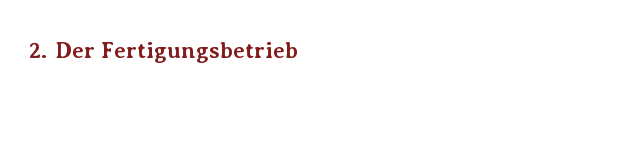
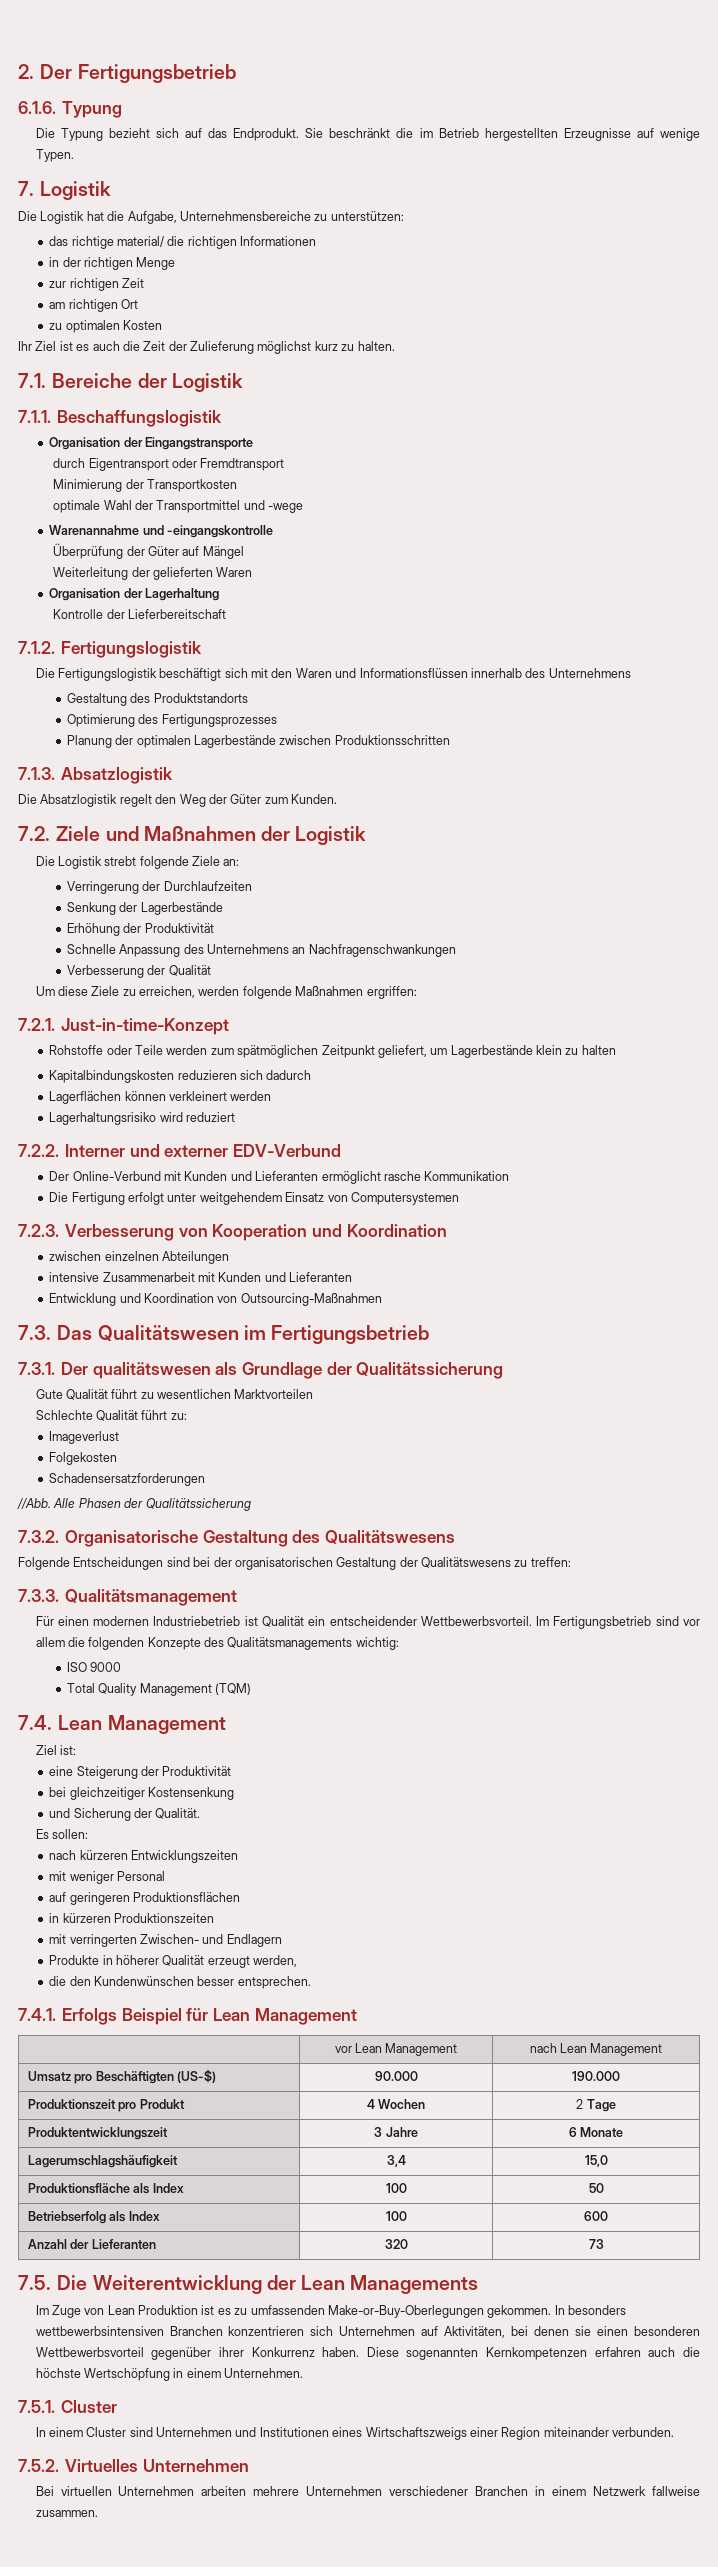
+ 6.1.6. Typung
+ Die Typung bezieht sich auf das Endprodukt. Sie beschränkt die im Betrieb hergestellten Erzeugnisse auf wenige Typen.
+ 7. Logistik
+ Die Logistik hat die Aufgabe, Unternehmensbereiche zu unterstützen:
+ das richtige material/ die richtigen Informationen
+ in der richtigen Menge
+ zur richtigen Zeit
+ am richtigen Ort
+ zu optimalen Kosten
+ Ihr Ziel ist es auch die Zeit der Zulieferung möglichst kurz zu halten.
+ 7.1. Bereiche der Logistik
+ 7.1.1. Beschaffungslogistik
+ Organisation der Eingangstransporte
+ durch Eigentransport oder Fremdtransport
+ Minimierung der Transportkosten
+ optimale Wahl der Transportmittel und -wege
+ Warenannahme und -eingangskontrolle
+ Überprüfung der Güter auf Mängel
+ Weiterleitung der gelieferten Waren
+ Organisation der Lagerhaltung
+ Kontrolle der Lieferbereitschaft
+ 7.1.2. Fertigungslogistik
+ Die Fertigungslogistik beschäftigt sich mit den Waren und Informationsflüssen innerhalb des Unternehmens
+ Gestaltung des Produktstandorts
+ Optimierung des Fertigungsprozesses
+ Planung der optimalen Lagerbestände zwischen Produktionsschritten
+ 7.1.3. Absatzlogistik
+ Die Absatzlogistik regelt den Weg der Güter zum Kunden.
+ 7.2. Ziele und Maßnahmen der Logistik
+ Die Logistik strebt folgende Ziele an:
+ Verringerung der Durchlaufzeiten
+ Senkung der Lagerbestände
+ Erhöhung der Produktivität
+ Schnelle Anpassung des Unternehmens an Nachfragenschwankungen
+ Verbesserung der Qualität
+ Um diese Ziele zu erreichen, werden folgende Maßnahmen ergriffen:
+ 7.2.1. Just-in-time-Konzept
+ Rohstoffe oder Teile werden zum spätmöglichen Zeitpunkt geliefert, um Lagerbestände klein zu halten
+ Kapitalbindungskosten reduzieren sich dadurch
+ Lagerflächen können verkleinert werden
+ Lagerhaltungsrisiko wird reduziert
+ 7.2.2. Interner und externer EDV-Verbund
+ Der Online-Verbund mit Kunden und Lieferanten ermöglicht rasche Kommunikation
+ Die Fertigung erfolgt unter weitgehendem Einsatz von Computersystemen
+ 7.2.3. Verbesserung von Kooperation und Koordination
+ zwischen einzelnen Abteilungen
+ intensive Zusammenarbeit mit Kunden und Lieferanten
+ Entwicklung und Koordination von Outsourcing-Maßnahmen
+ 7.3. Das Qualitätswesen im Fertigungsbetrieb
+ 7.3.1. Der qualitätswesen als Grundlage der Qualitätssicherung
+ Gute Qualität führt zu wesentlichen Marktvorteilen
+ Schlechte Qualität führt zu:
+ Imageverlust
+ Folgekosten
+ Schadensersatzforderungen
+ //Abb. Alle Phasen der Qualitätssicherung
+ 7.3.2. Organisatorische Gestaltung des Qualitätswesens
+ Folgende Entscheidungen sind bei der organisatorischen Gestaltung der Qualitätswesens zu treffen:
+ 7.3.3. Qualitätsmanagement
+ Für einen modernen Industriebetrieb ist Qualität ein entscheidender Wettbewerbsvorteil. Im Fertigungsbetrieb sind vor allem die folgenden Konzepte des Qualitätsmanagements wichtig:
+ ISO 9000
+ Total Quality Management (TQM)
+ 7.4. Lean Management
+ Ziel ist:
+ eine Steigerung der Produktivität
+ bei gleichzeitiger Kostensenkung
+ und Sicherung der Qualität.
+ Es sollen:
+ nach kürzeren Entwicklungszeiten
+ mit weniger Personal
+ auf geringeren Produktionsflächen
+ in kürzeren Produktionszeiten
+ mit verringerten Zwischen- und Endlagern
+ Produkte in höherer Qualität erzeugt werden,
+ die den Kundenwünschen besser entsprechen.
+ 7.4.1. Erfolgs Beispiel für Lean Management
+ | vor Lean Management | nach Lean Management
+ Umsatz pro Beschäftigten (US-$) | 90.000 | 190.000
+ Produktionszeit pro Produkt | 4 Wochen | 2 Tage
+ Produktentwicklungszeit | 3 Jahre | 6 Monate
+ Lagerumschlagshäufigkeit | 3,4 | 15,0
+ Produktionsfläche als Index | 100 | 50
+ Betriebserfolg als Index | 100 | 600
+ Anzahl der Lieferanten | 320 | 73
+ 7.5. Die Weiterentwicklung der Lean Managements
+ Im Zuge von Lean Produktion ist es zu umfassenden Make-or-Buy-Oberlegungen gekommen. In besonders wettbewerbsintensiven Branchen konzentrieren sich Unternehmen auf Aktivitäten, bei denen sie einen besonderen Wettbewerbsvorteil gegenüber ihrer Konkurrenz haben. Diese sogenannten Kernkompetenzen erfahren auch die höchste Wertschöpfung in einem Unternehmen.
+ 7.5.1. Cluster
+ In einem Cluster sind Unternehmen und Institutionen eines Wirtschaftszweigs einer Region miteinander verbunden.
+ 7.5.2. Virtuelles Unternehmen
+ Bei virtuellen Unternehmen arbeiten mehrere Unternehmen verschiedener Branchen in einem Netzwerk fallweise zusammen.

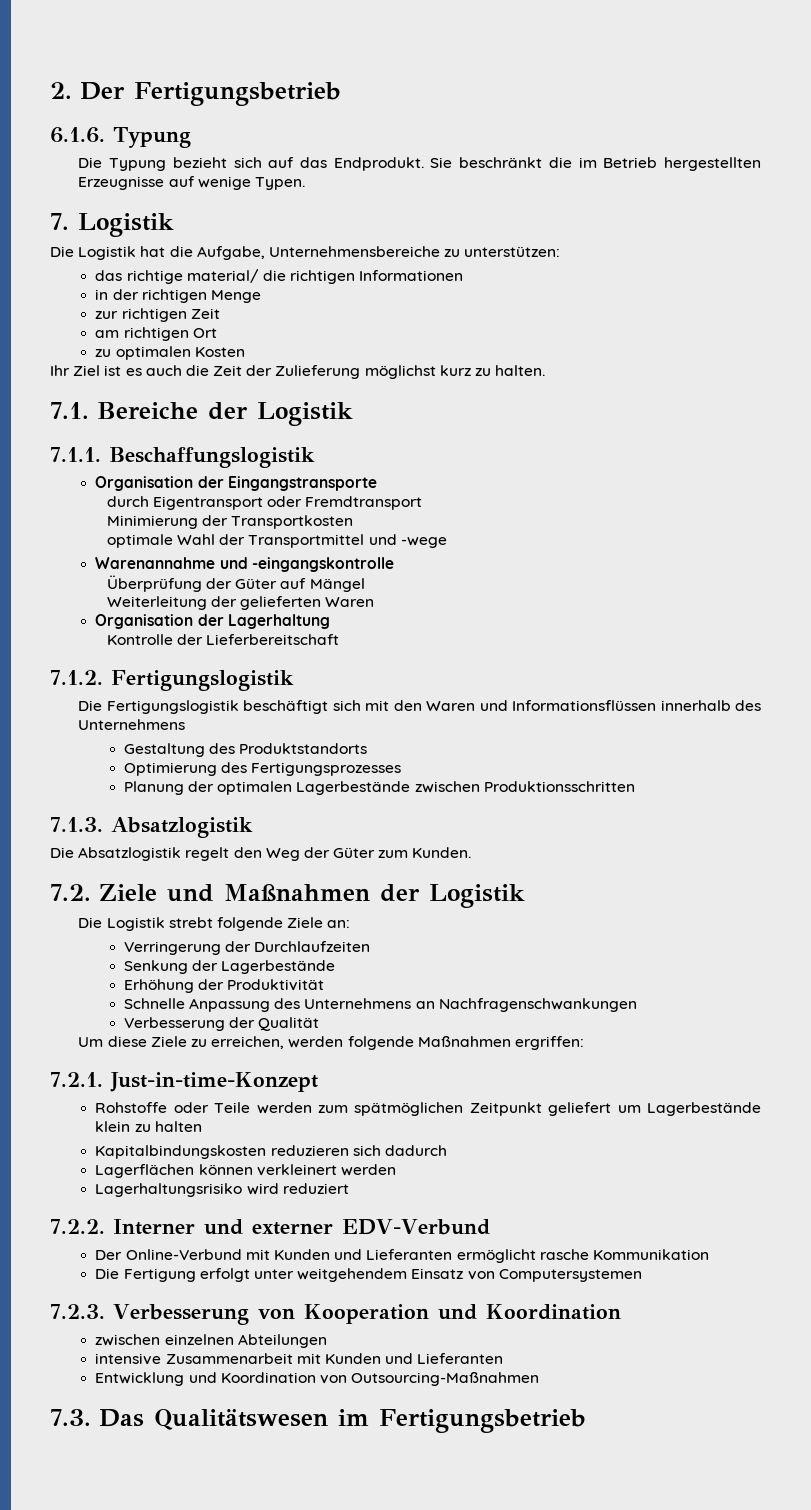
- Rohstoffe oder Teile werden zum spätmöglichen Zeitpunkt geliefert, um Lagerbestände klein zu halten
+ Rohstoffe oder Teile werden zum spätmöglichen Zeitpunkt geliefert um Lagerbestände klein zu halten
- 7.3.1. Der qualitätswesen als Grundlage der Qualitätssicherung
- Gute Qualität führt zu wesentlichen Marktvorteilen
- Schlechte Qualität führt zu:
- Imageverlust
- Folgekosten
- Schadensersatzforderungen
- //Abb. Alle Phasen der Qualitätssicherung
- 7.3.2. Organisatorische Gestaltung des Qualitätswesens
- Folgende Entscheidungen sind bei der organisatorischen Gestaltung der Qualitätswesens zu treffen:
- 7.3.3. Qualitätsmanagement
- Für einen modernen Industriebetrieb ist Qualität ein entscheidender Wettbewerbsvorteil. Im Fertigungsbetrieb sind vor allem die folgenden Konzepte des Qualitätsmanagements wichtig:
- ISO 9000
- Total Quality Management (TQM)
- 7.4. Lean Management
- Ziel ist:
- eine Steigerung der Produktivität
- bei gleichzeitiger Kostensenkung
- und Sicherung der Qualität.
- Es sollen:
- nach kürzeren Entwicklungszeiten
- mit weniger Personal
- auf geringeren Produktionsflächen
- in kürzeren Produktionszeiten
- mit verringerten Zwischen- und Endlagern
- Produkte in höherer Qualität erzeugt werden,
- die den Kundenwünschen besser entsprechen.
- 7.4.1. Erfolgs Beispiel für Lean Management
- | vor Lean Management | nach Lean Management
- Umsatz pro Beschäftigten (US-$) | 90.000 | 190.000
- Produktionszeit pro Produkt | 4 Wochen | 2 Tage
- Produktentwicklungszeit | 3 Jahre | 6 Monate
- Lagerumschlagshäufigkeit | 3,4 | 15,0
- Produktionsfläche als Index | 100 | 50
- Betriebserfolg als Index | 100 | 600
- Anzahl der Lieferanten | 320 | 73
- 7.5. Die Weiterentwicklung der Lean Managements
- Im Zuge von Lean Produktion ist es zu umfassenden Make-or-Buy-Oberlegungen gekommen. In besonders wettbewerbsintensiven Branchen konzentrieren sich Unternehmen auf Aktivitäten, bei denen sie einen besonderen Wettbewerbsvorteil gegenüber ihrer Konkurrenz haben. Diese sogenannten Kernkompetenzen erfahren auch die höchste Wertschöpfung in einem Unternehmen.
- 7.5.1. Cluster
- In einem Cluster sind Unternehmen und Institutionen eines Wirtschaftszweigs einer Region miteinander verbunden.
- 7.5.2. Virtuelles Unternehmen
- Bei virtuellen Unternehmen arbeiten mehrere Unternehmen verschiedener Branchen in einem Netzwerk fallweise zusammen.

